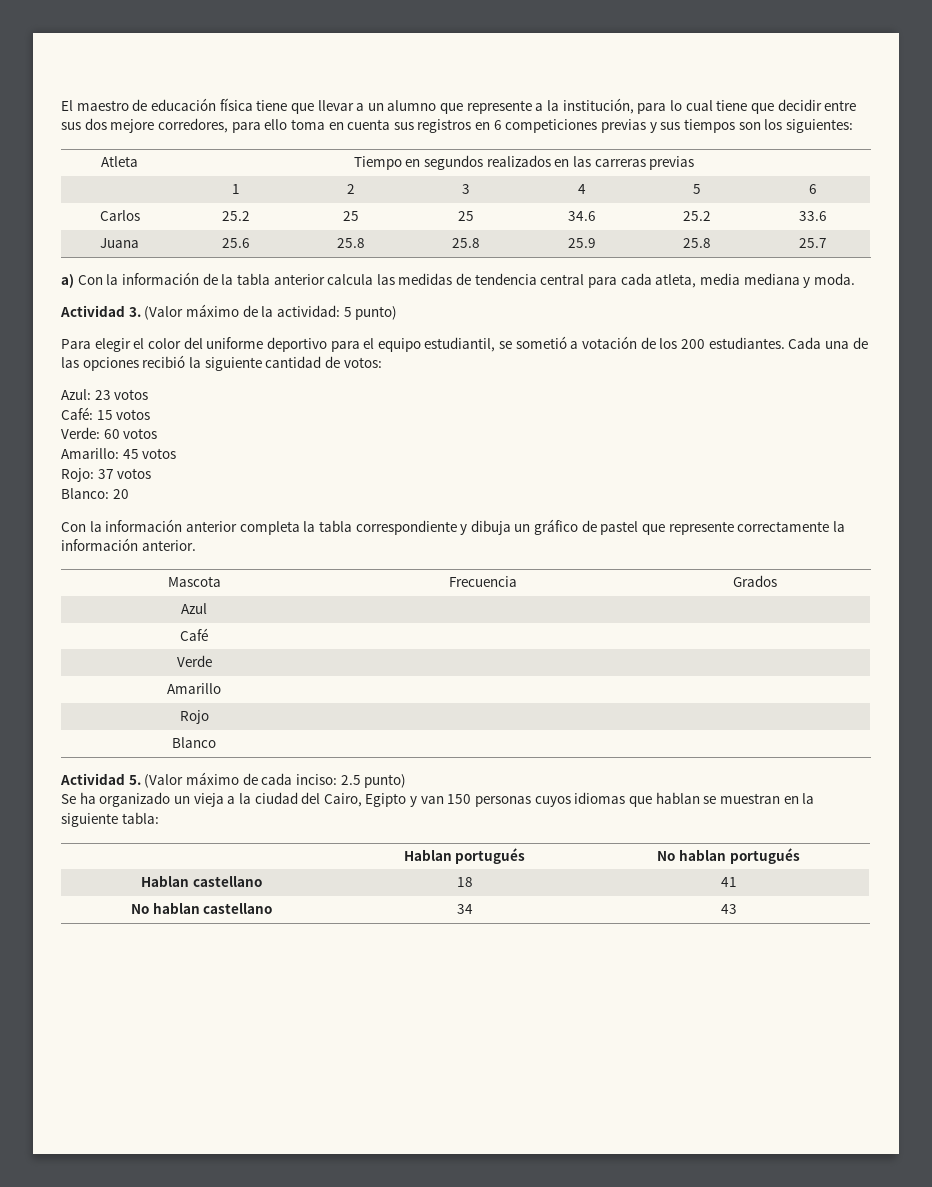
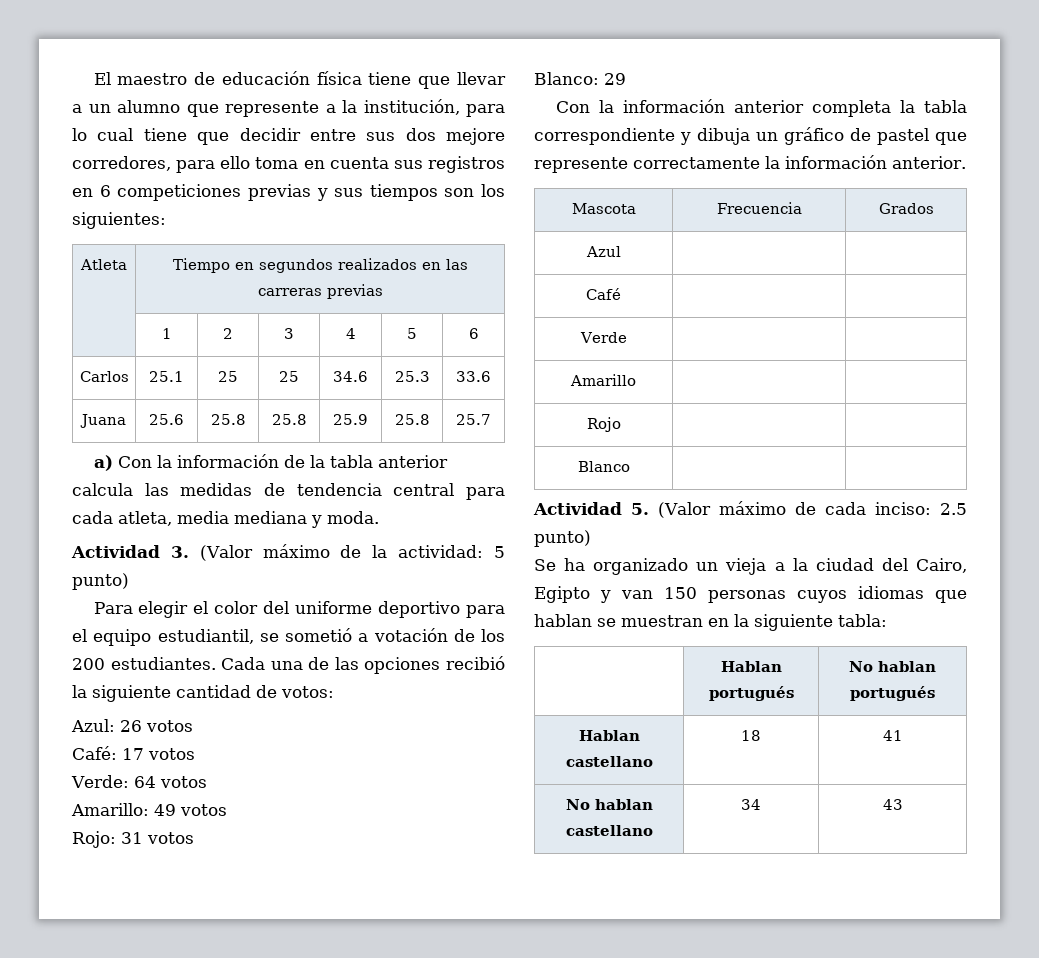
- Carlos | 25.2 | 25 | 25 | 34.6 | 25.2 | 33.6
+ Carlos | 25.1 | 25 | 25 | 34.6 | 25.3 | 33.6
- Azul: 23 votos
+ Azul: 26 votos
- Café: 15 votos
+ Café: 17 votos
- Verde: 60 votos
+ Verde: 64 votos
- Amarillo: 45 votos
+ Amarillo: 49 votos
- Rojo: 37 votos
+ Rojo: 31 votos
- Blanco: 20
+ Blanco: 29

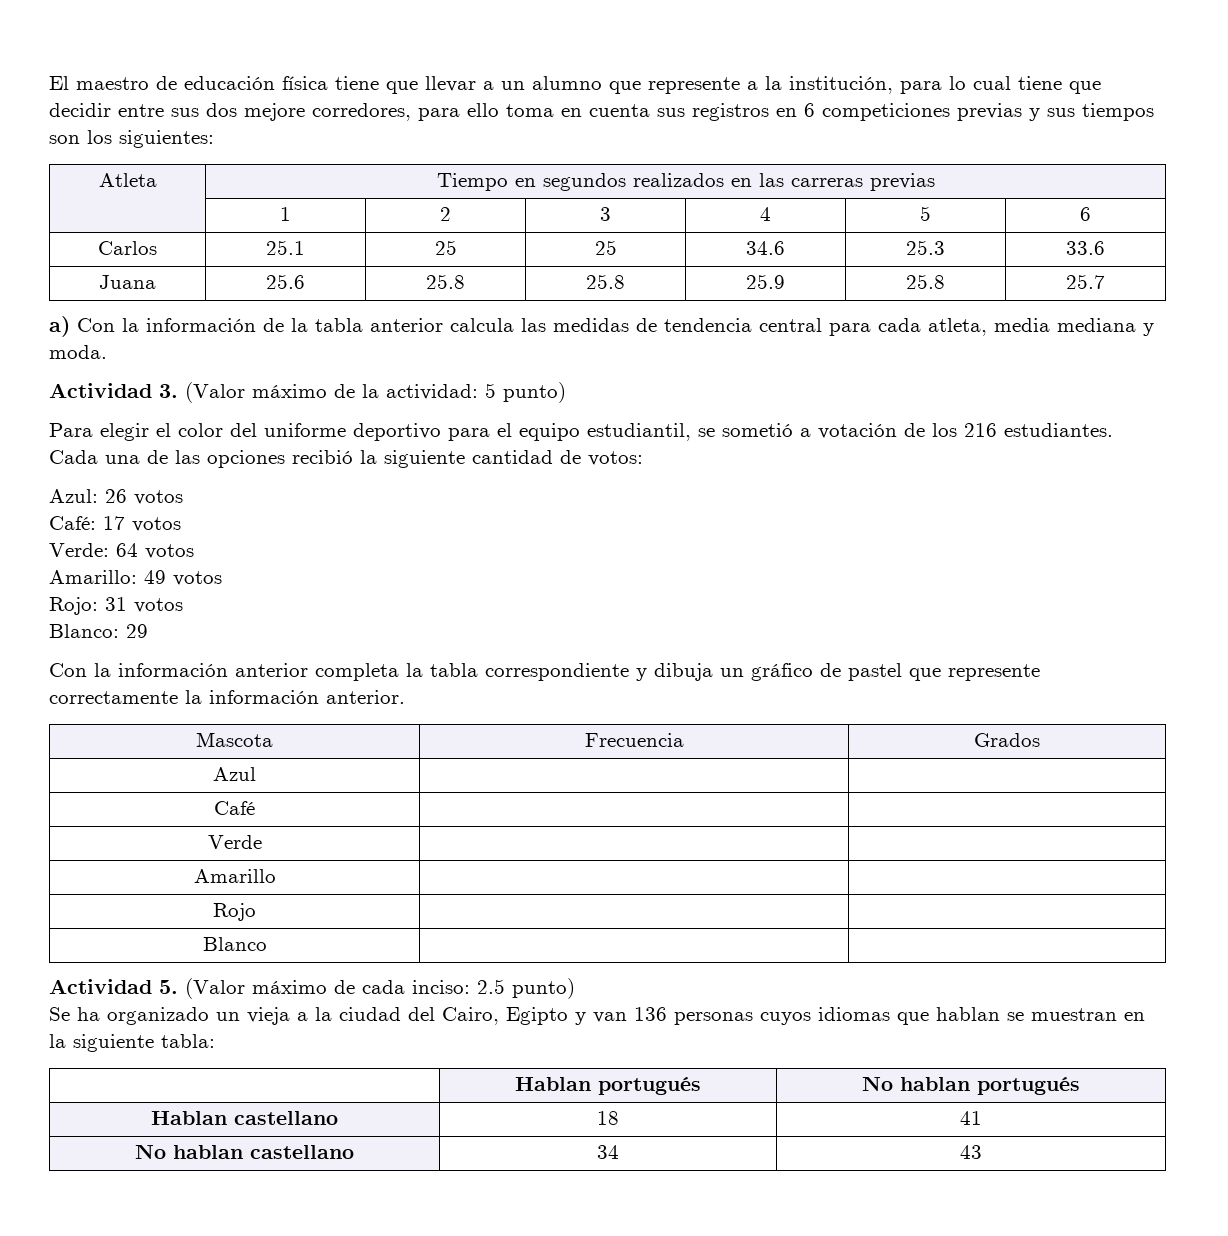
- Para elegir el color del uniforme deportivo para el equipo estudiantil, se sometió a votación de los 200 estudiantes.
+ Para elegir el color del uniforme deportivo para el equipo estudiantil, se sometió a votación de los 216 estudiantes.
- Se ha organizado un vieja a la ciudad del Cairo, Egipto y van 150 personas cuyos idiomas que hablan se muestran en la siguiente tabla:
+ Se ha organizado un vieja a la ciudad del Cairo, Egipto y van 136 personas cuyos idiomas que hablan se muestran en la siguiente tabla:

